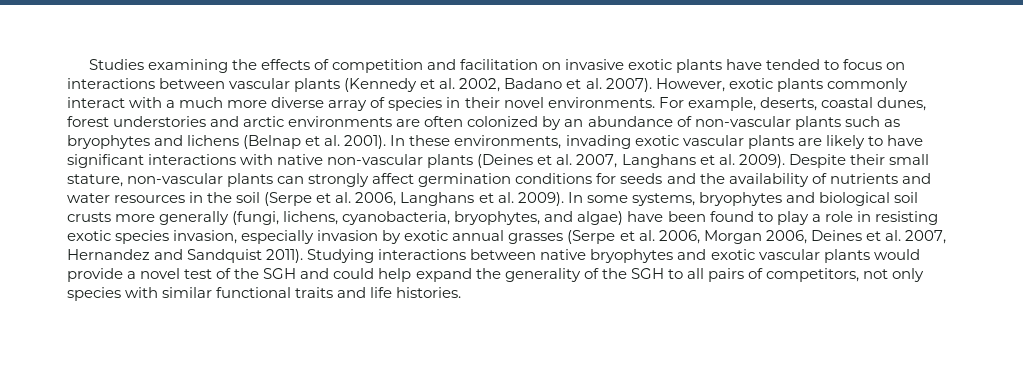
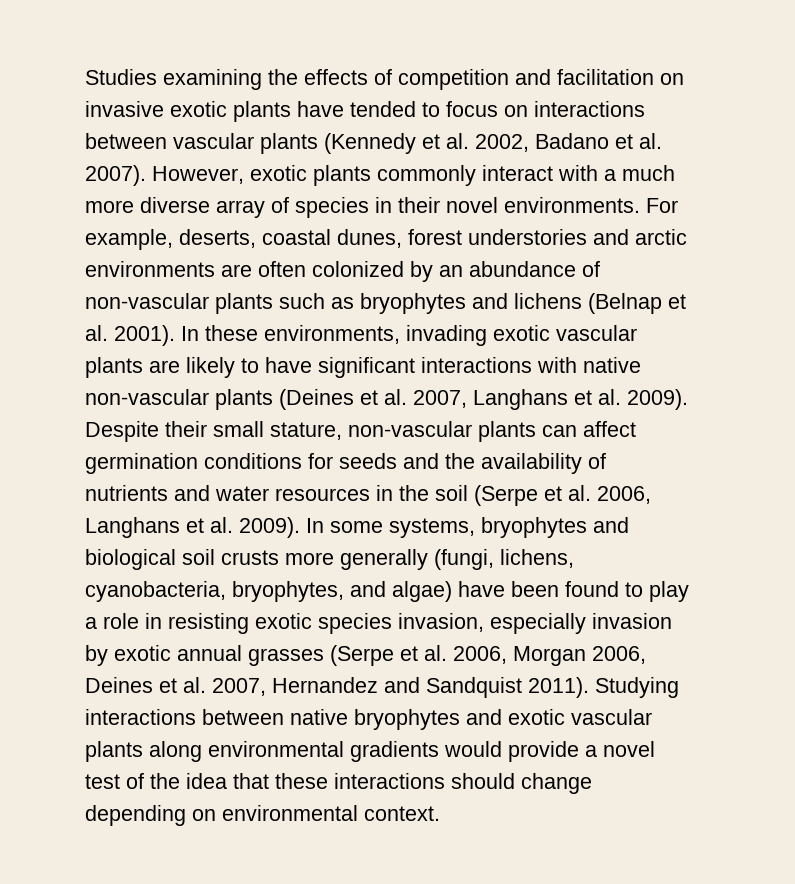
- Despite their small stature, non-vascular plants can strongly affect germination conditions for seeds and the availability of nutrients and water resources in the soil (Serpe et al. 2006, Langhans et al. 2009).
+ Despite their small stature, non-vascular plants can affect germination conditions for seeds and the availability of nutrients and water resources in the soil (Serpe et al. 2006, Langhans et al. 2009).
- Studying interactions between native bryophytes and exotic vascular plants would provide a novel test of the SGH and could help expand the generality of the SGH to all pairs of competitors, not only species with similar functional traits and life histories.
+ Studying interactions between native bryophytes and exotic vascular plants along environmental gradients would provide a novel test of the idea that these interactions should change depending on environmental context.

